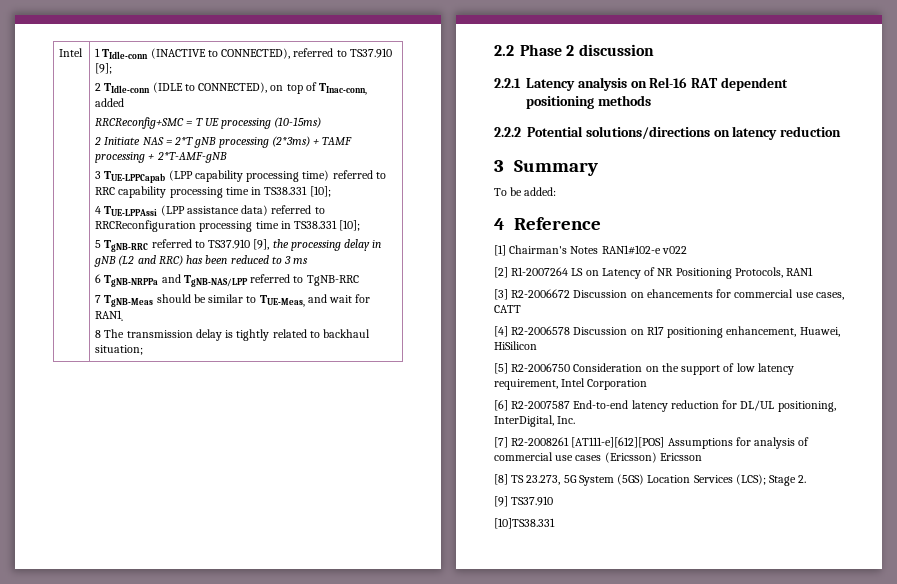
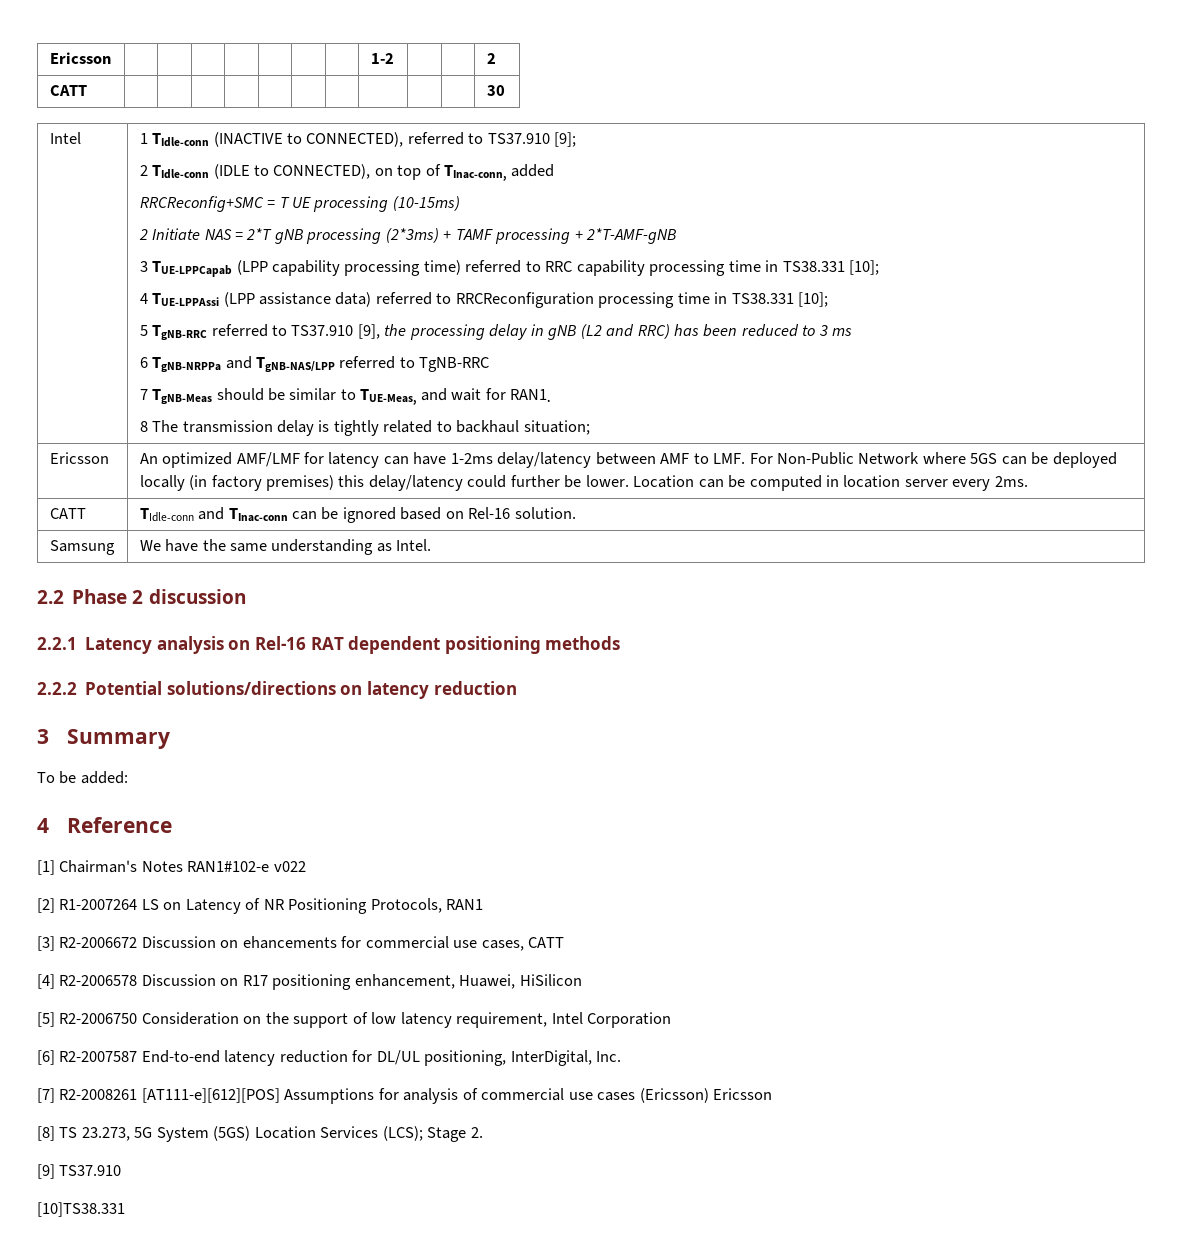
+ Ericsson | | | | | | | | 1-2 | | | 2
+ CATT | | | | | | | | | | | 30
+ Ericsson | An optimized AMF/LMF for latency can have 1-2ms delay/latency between AMF to LMF. For Non-Public Network where 5GS can be deployed locally (in factory premises) this delay/latency could further be lower. Location can be computed in location server every 2ms.
+ CATT | TIdle-conn and TInac-conn can be ignored based on Rel-16 solution.
+ Samsung | We have the same understanding as Intel.

